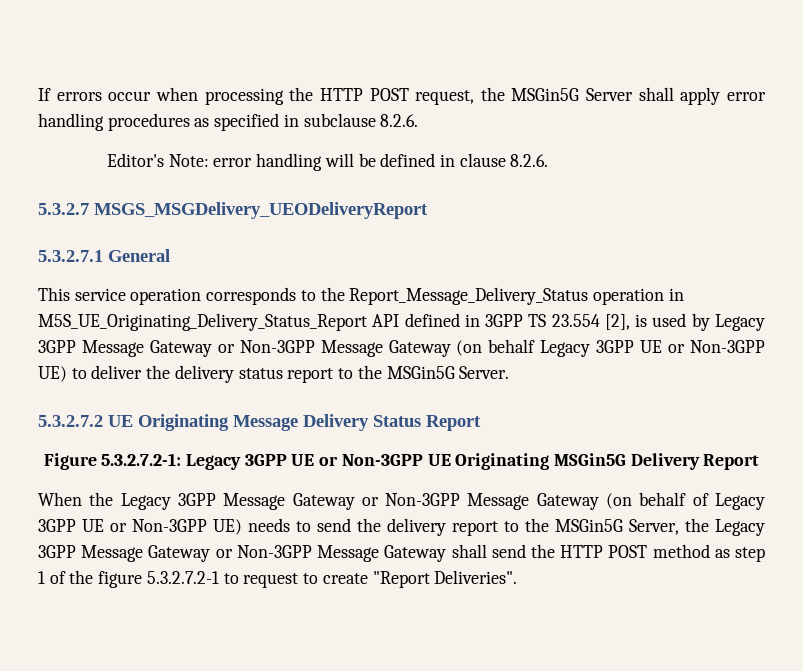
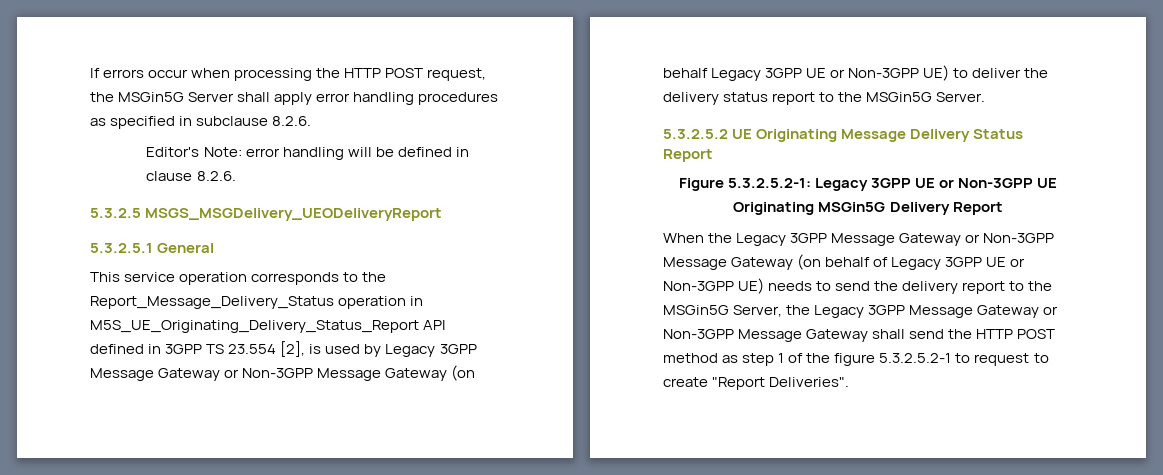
- 5.3.2.7 MSGS_MSGDelivery_UEODeliveryReport
+ 5.3.2.5 MSGS_MSGDelivery_UEODeliveryReport
- 5.3.2.7.1 General
+ 5.3.2.5.1 General
- 5.3.2.7.2 UE Originating Message Delivery Status Report
+ 5.3.2.5.2 UE Originating Message Delivery Status Report
- Figure 5.3.2.7.2-1: Legacy 3GPP UE or Non-3GPP UE Originating MSGin5G Delivery Report
+ Figure 5.3.2.5.2-1: Legacy 3GPP UE or Non-3GPP UE Originating MSGin5G Delivery Report
- When the Legacy 3GPP Message Gateway or Non-3GPP Message Gateway (on behalf of Legacy 3GPP UE or Non-3GPP UE) needs to send the delivery report to the MSGin5G Server, the Legacy 3GPP Message Gateway or Non-3GPP Message Gateway shall send the HTTP POST method as step 1 of the figure 5.3.2.7.2-1 to request to create "Report Deliveries".
+ When the Legacy 3GPP Message Gateway or Non-3GPP Message Gateway (on behalf of Legacy 3GPP UE or Non-3GPP UE) needs to send the delivery report to the MSGin5G Server, the Legacy 3GPP Message Gateway or Non-3GPP Message Gateway shall send the HTTP POST method as step 1 of the figure 5.3.2.5.2-1 to request to create "Report Deliveries".

